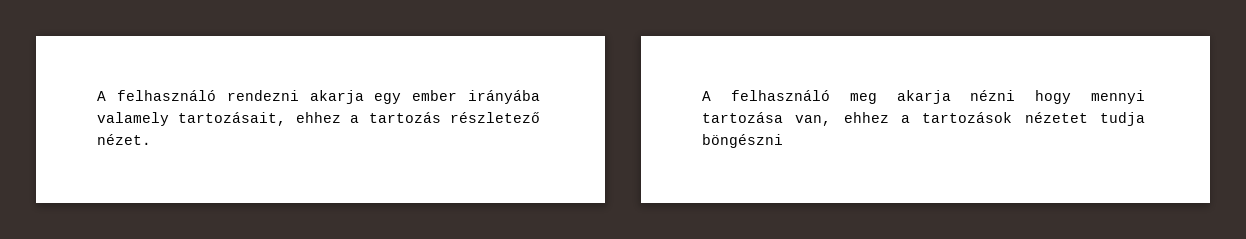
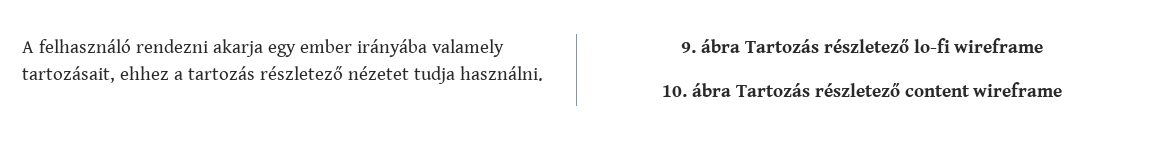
- A felhasználó rendezni akarja egy ember irányába valamely tartozásait, ehhez a tartozás részletező nézet.
- A felhasználó meg akarja nézni hogy mennyi tartozása van, ehhez a tartozások nézetet tudja böngészni
+ A felhasználó rendezni akarja egy ember irányába valamely tartozásait, ehhez a tartozás részletező nézetet tudja használni.
+ 9. ábra Tartozás részletező lo-fi wireframe
+ 10. ábra Tartozás részletező content wireframe

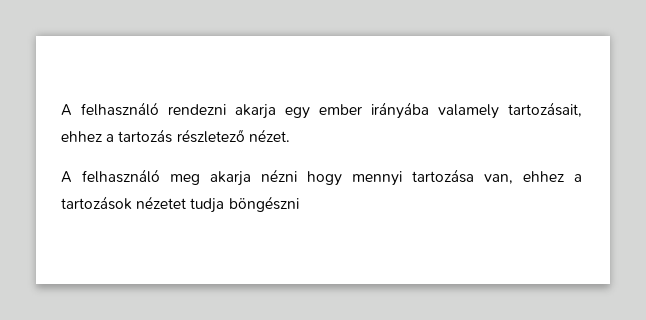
- A felhasználó rendezni akarja egy ember irányába valamely tartozásait, ehhez a tartozás részletező nézetet tudja használni.
- 9. ábra Tartozás részletező lo-fi wireframe
- 10. ábra Tartozás részletező content wireframe
+ A felhasználó rendezni akarja egy ember irányába valamely tartozásait, ehhez a tartozás részletező nézet.
+ A felhasználó meg akarja nézni hogy mennyi tartozása van, ehhez a tartozások nézetet tudja böngészni

